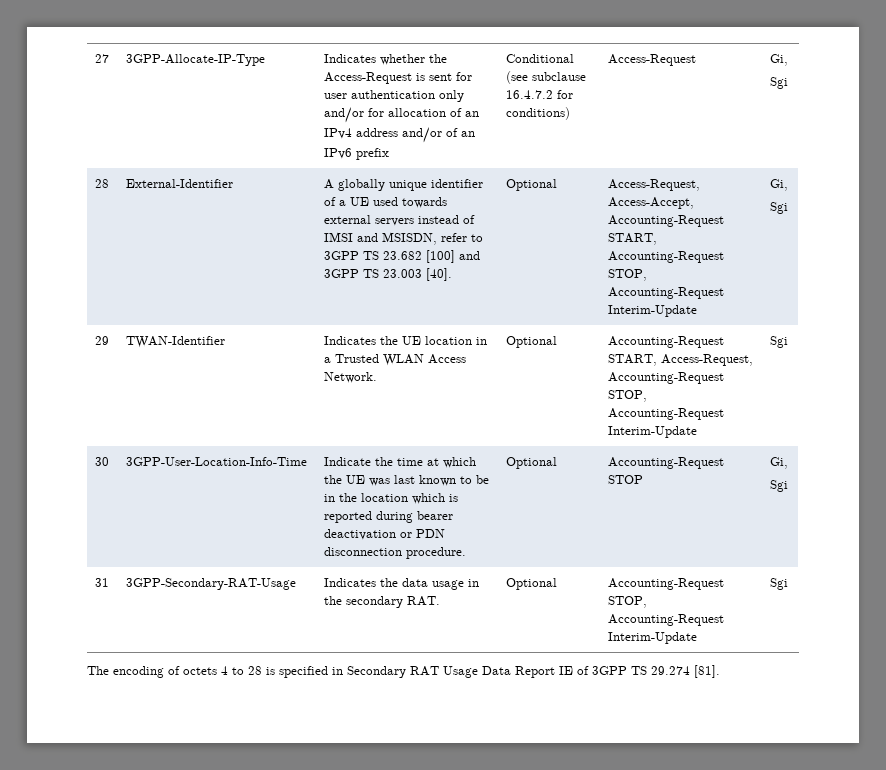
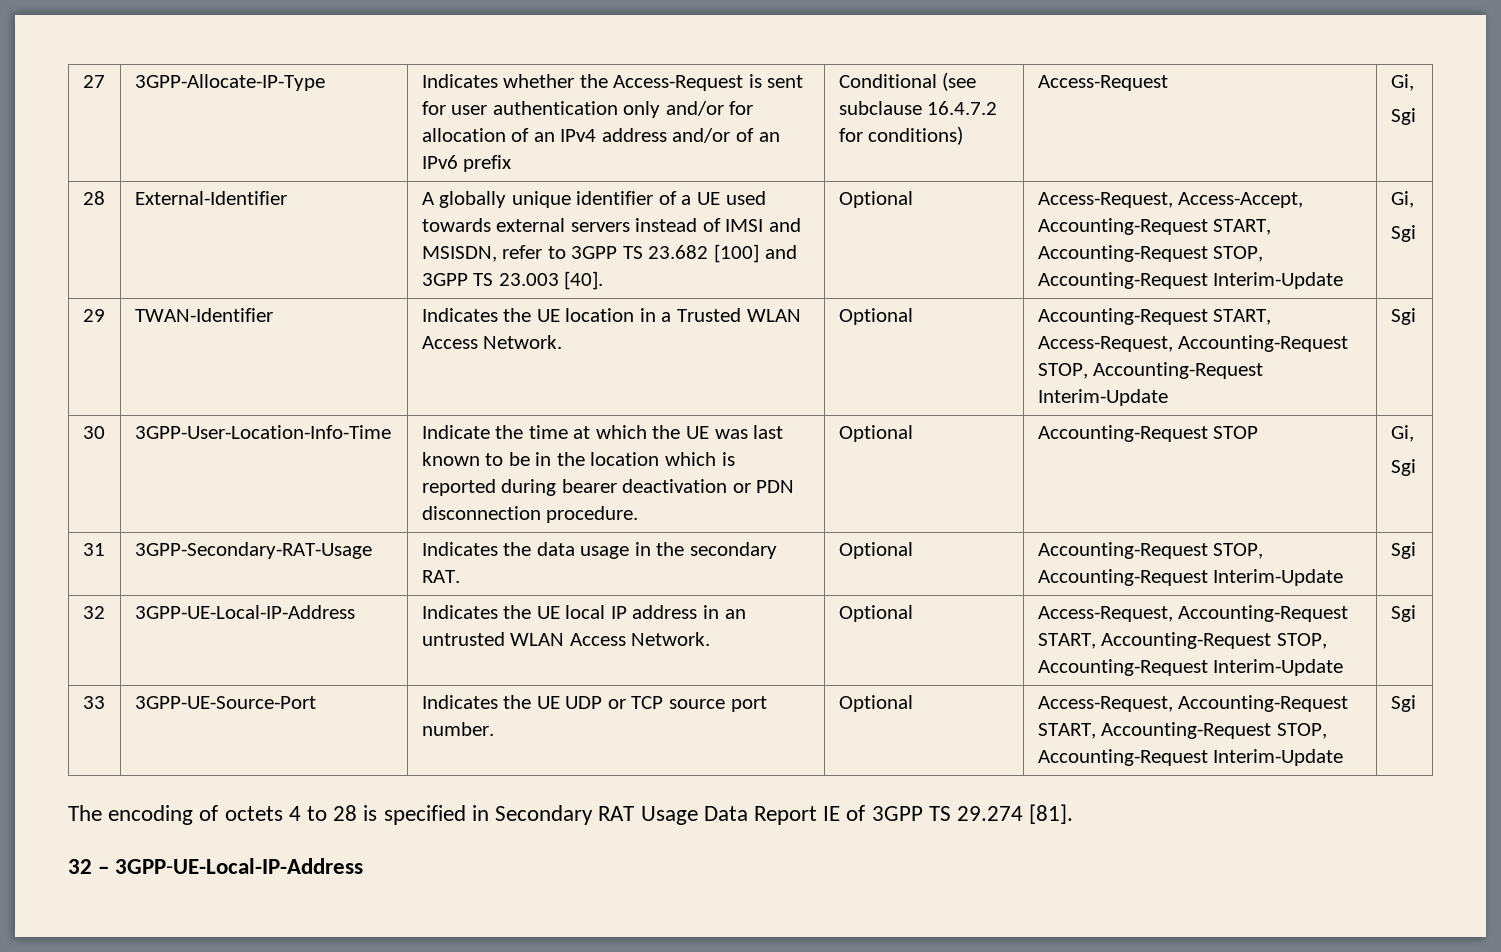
+ 32 | 3GPP-UE-Local-IP-Address | Indicates the UE local IP address in an untrusted WLAN Access Network. | Optional | Access-Request, Accounting-Request START, Accounting-Request STOP, Accounting-Request Interim-Update | Sgi
+ 33 | 3GPP-UE-Source-Port | Indicates the UE UDP or TCP source port number. | Optional | Access-Request, Accounting-Request START, Accounting-Request STOP, Accounting-Request Interim-Update | Sgi
+ 32 – 3GPP-UE-Local-IP-Address

